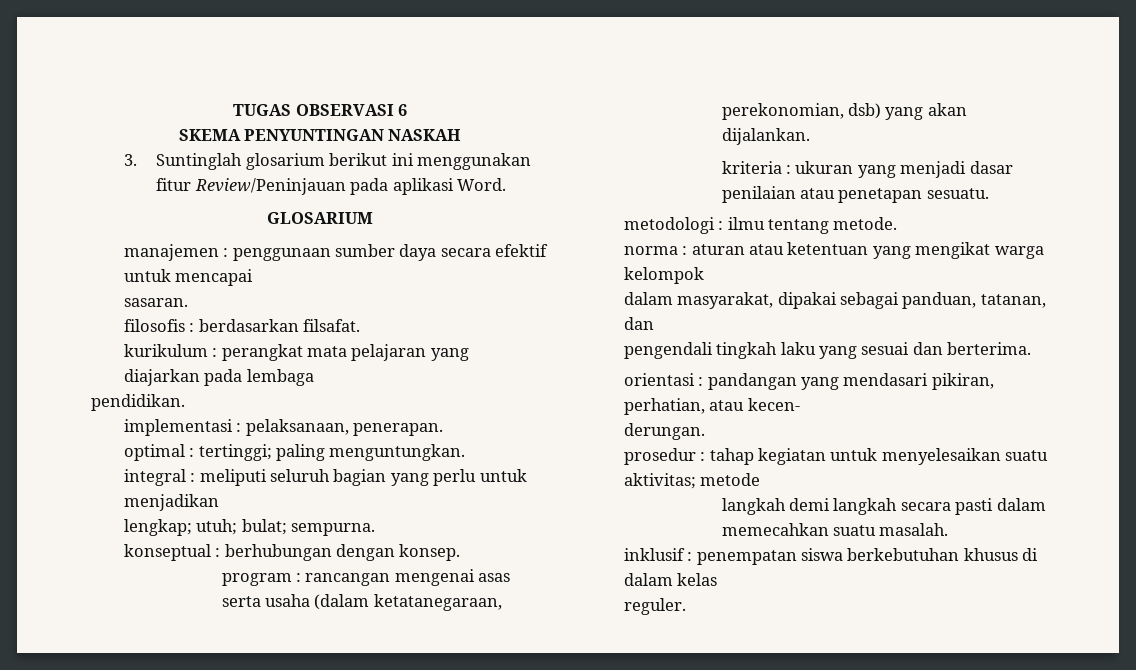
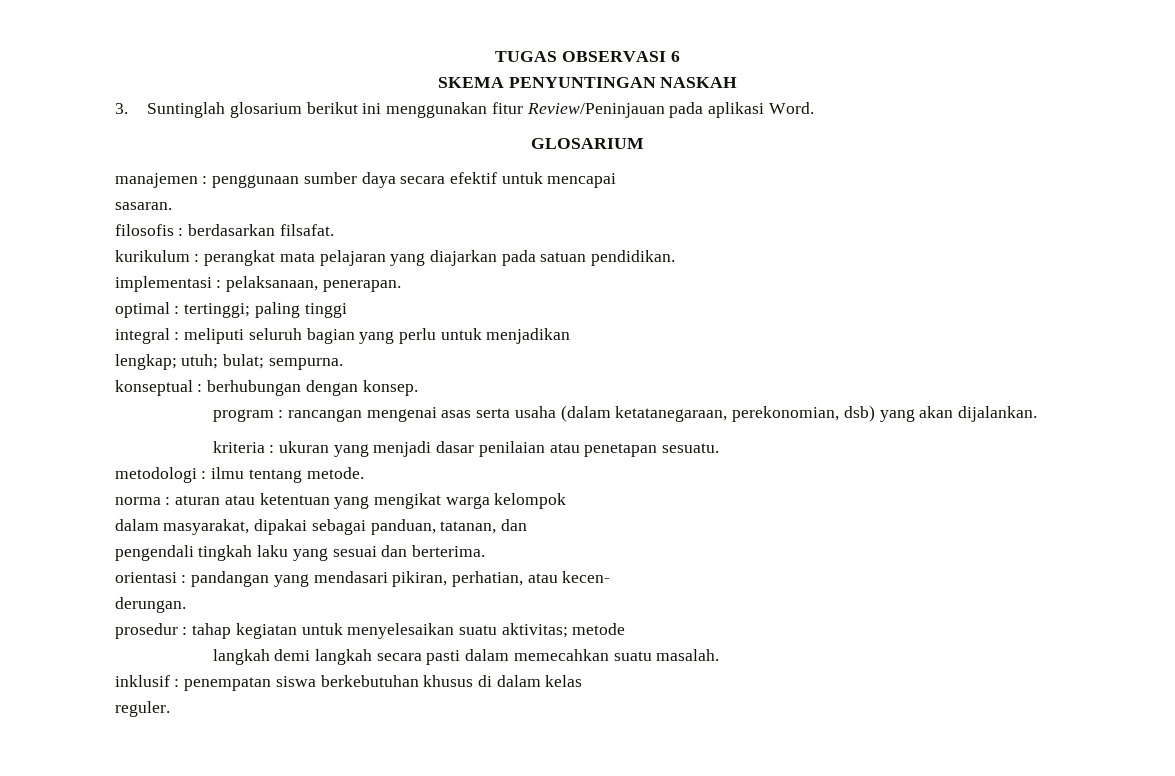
- kurikulum : perangkat mata pelajaran yang diajarkan pada lembaga
- pendidikan.
+ kurikulum : perangkat mata pelajaran yang diajarkan pada satuan pendidikan.
- optimal : tertinggi; paling menguntungkan.
+ optimal : tertinggi; paling tinggi

